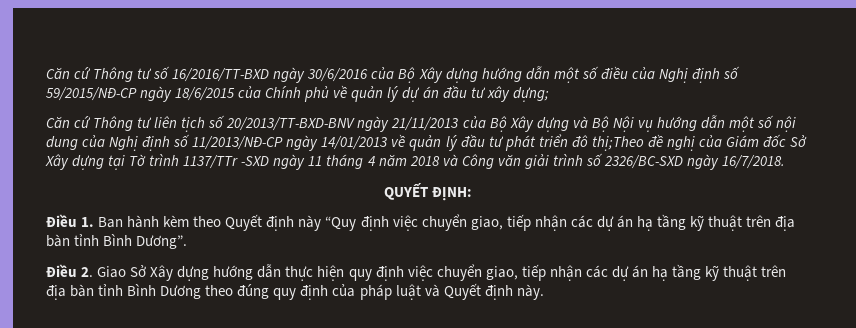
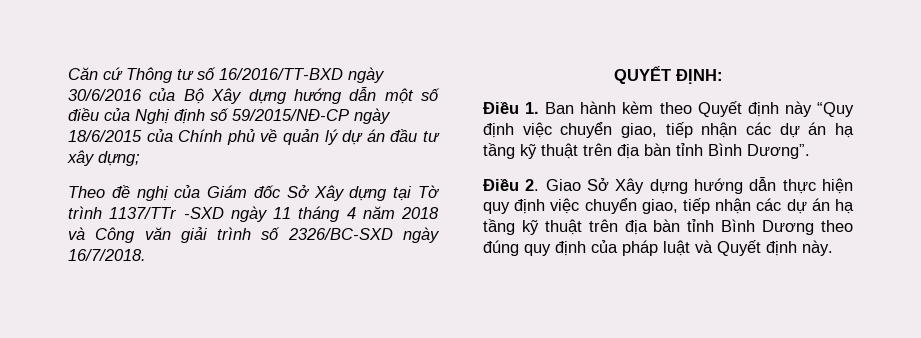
- Căn cứ Thông tư liên tịch số 20/2013/TT-BXD-BNV ngày 21/11/2013 của Bộ Xây dựng và Bộ Nội vụ hướng dẫn một số nội dung của Nghị định số 11/2013/NĐ-CP ngày 14/01/2013 về quản lý đầu tư phát triển đô thị;Theo đề nghị của Giám đốc Sở Xây dựng tại Tờ trình 1137/TTr -SXD ngày 11 tháng 4 năm 2018 và Công văn giải trình số 2326/BC-SXD ngày 16/7/2018.
+ Theo đề nghị của Giám đốc Sở Xây dựng tại Tờ trình 1137/TTr -SXD ngày 11 tháng 4 năm 2018 và Công văn giải trình số 2326/BC-SXD ngày 16/7/2018.

